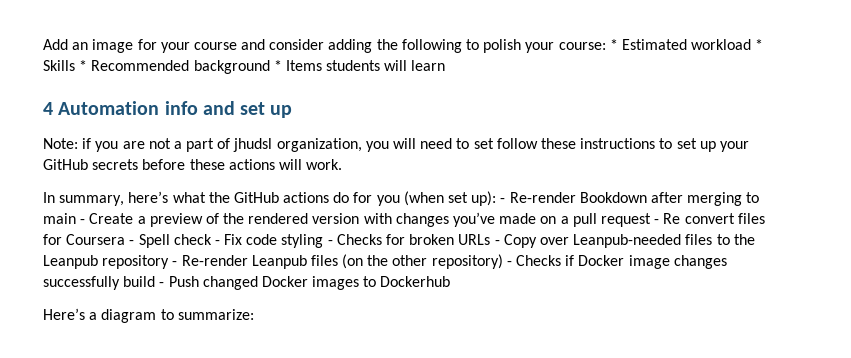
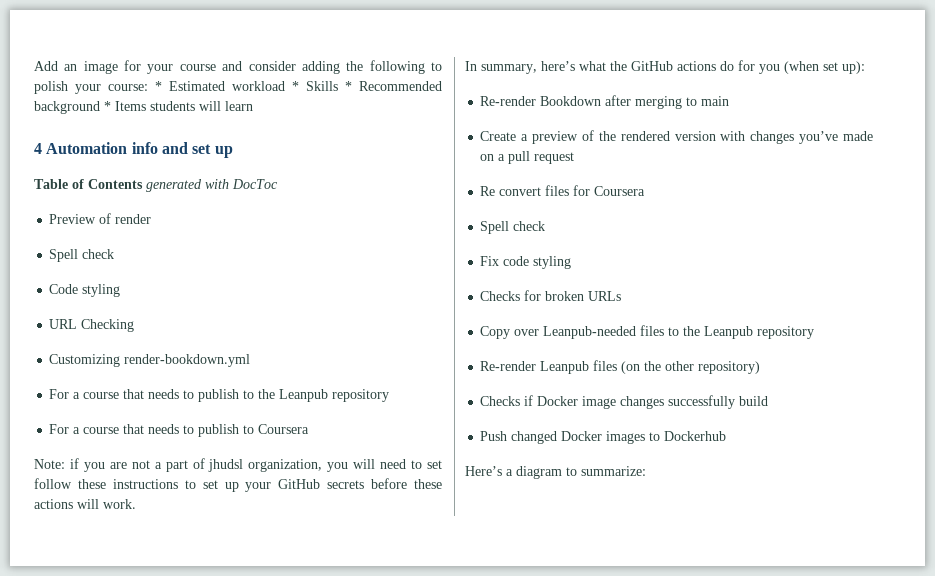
+ Table of Contents generated with DocToc
+ Preview of render
+ Spell check
+ Code styling
+ URL Checking
+ Customizing render-bookdown.yml
+ For a course that needs to publish to the Leanpub repository
+ For a course that needs to publish to Coursera
- In summary, here’s what the GitHub actions do for you (when set up): - Re-render Bookdown after merging to main - Create a preview of the rendered version with changes you’ve made on a pull request - Re convert files for Coursera - Spell check - Fix code styling - Checks for broken URLs - Copy over Leanpub-needed files to the Leanpub repository - Re-render Leanpub files (on the other repository) - Checks if Docker image changes successfully build - Push changed Docker images to Dockerhub
+ In summary, here’s what the GitHub actions do for you (when set up):
+ Re-render Bookdown after merging to main
+ Create a preview of the rendered version with changes you’ve made on a pull request
+ Re convert files for Coursera
+ Spell check
+ Fix code styling
+ Checks for broken URLs
+ Copy over Leanpub-needed files to the Leanpub repository
+ Re-render Leanpub files (on the other repository)
+ Checks if Docker image changes successfully build
+ Push changed Docker images to Dockerhub

